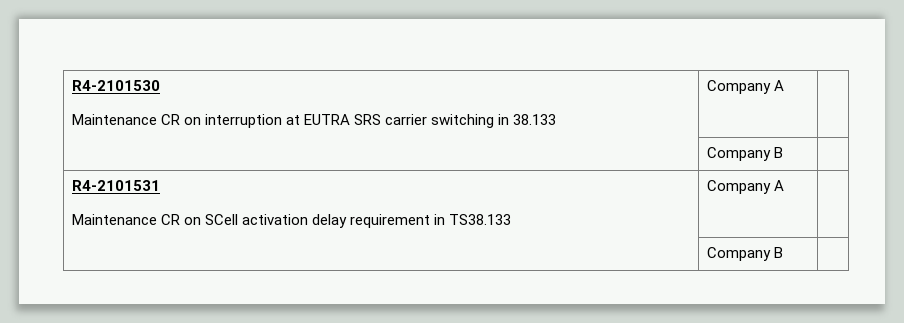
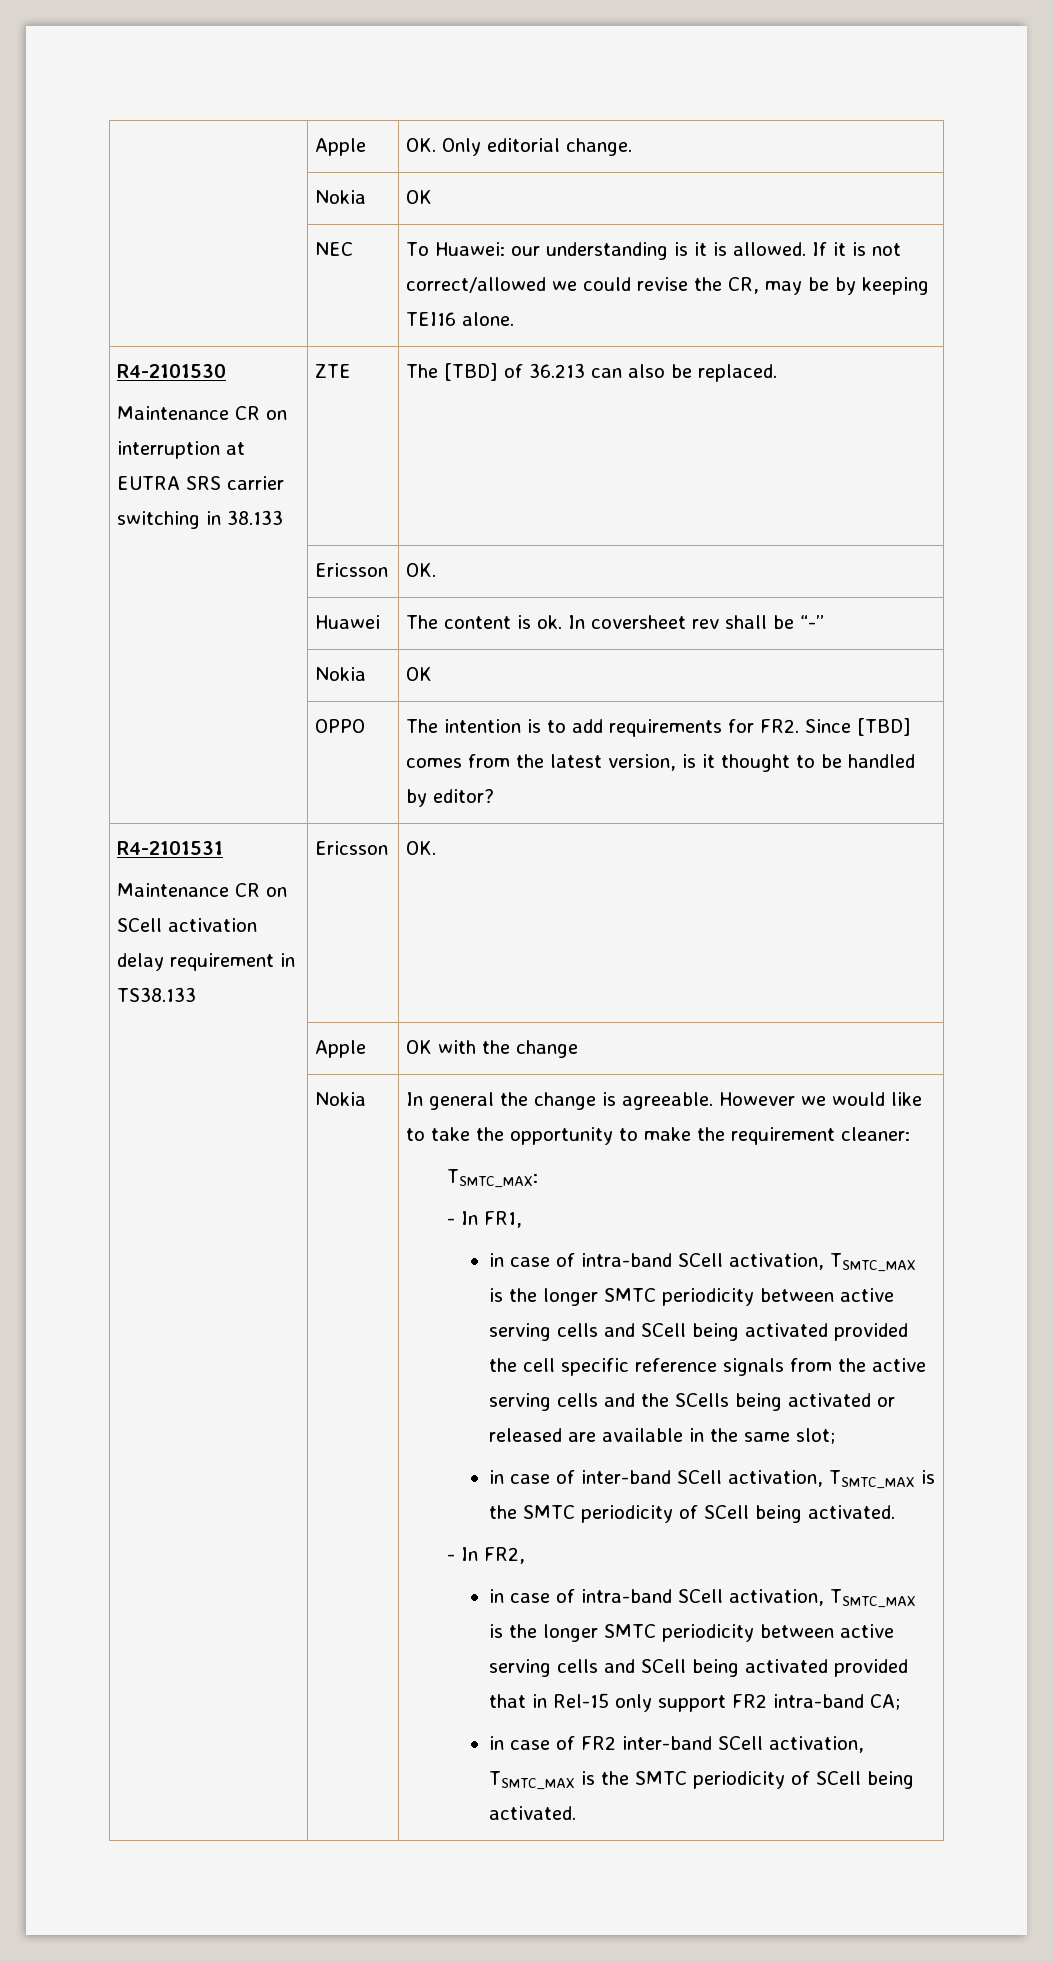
+ | Apple | OK. Only editorial change.
+ | Nokia | OK
+ | NEC | To Huawei: our understanding is it is allowed. If it is not correct/allowed we could revise the CR, may be by keeping TEI16 alone.
  R4-2101530
- Maintenance CR on interruption at EUTRA SRS carrier switching in 38.133 | Company A |
- | Company B |
+ Maintenance CR on interruption at EUTRA SRS carrier switching in 38.133 | ZTE | The [TBD] of 36.213 can also be replaced.
+ | Ericsson | OK.
+ | Huawei | The content is ok. In coversheet rev shall be “-”
+ | Nokia | OK
+ | OPPO | The intention is to add requirements for FR2. Since [TBD] comes from the latest version, is it thought to be handled by editor?
  R4-2101531
- Maintenance CR on SCell activation delay requirement in TS38.133 | Company A |
- | Company B |
+ Maintenance CR on SCell activation delay requirement in TS38.133 | Ericsson | OK.
+ | Apple | OK with the change
+ | Nokia | In general the change is agreeable. However we would like to take the opportunity to make the requirement cleaner:
+ TSMTC_MAX:
+ - In FR1,
+ in case of intra-band SCell activation, TSMTC_MAX is the longer SMTC periodicity between active serving cells and SCell being activated provided the cell specific reference signals from the active serving cells and the SCells being activated or released are available in the same slot;
+ in case of inter-band SCell activation, TSMTC_MAX is the SMTC periodicity of SCell being activated.
+ - In FR2,
+ in case of intra-band SCell activation, TSMTC_MAX is the longer SMTC periodicity between active serving cells and SCell being activated provided that in Rel-15 only support FR2 intra-band CA;
+ in case of FR2 inter-band SCell activation, TSMTC_MAX is the SMTC periodicity of SCell being activated.

